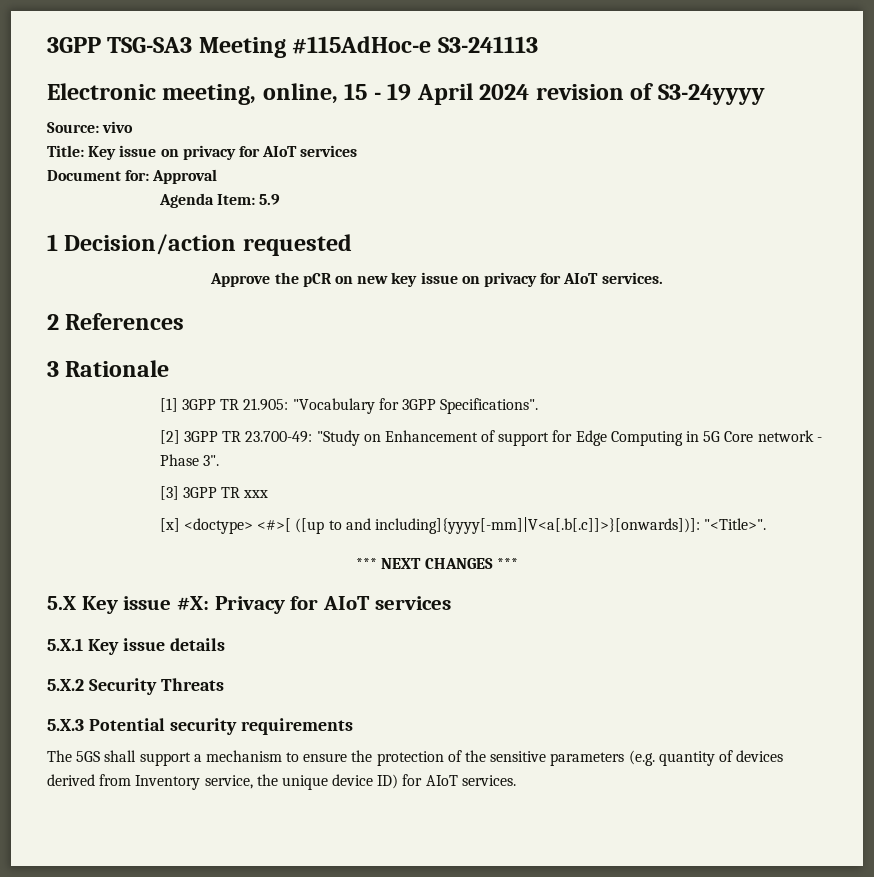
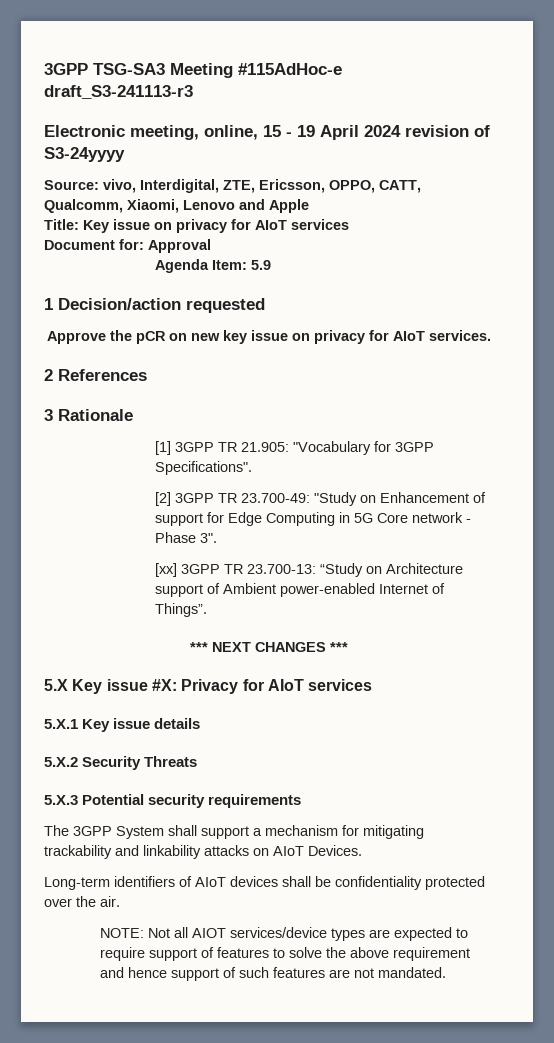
- 3GPP TSG-SA3 Meeting #115AdHoc-e S3-241113
+ 3GPP TSG-SA3 Meeting #115AdHoc-e draft_S3-241113-r3
- Source: vivo
+ Source: vivo, Interdigital, ZTE, Ericsson, OPPO, CATT, Qualcomm, Xiaomi, Lenovo and Apple
- [3] 3GPP TR xxx
- [x] <doctype> <#>[ ([up to and including]{yyyy[-mm]|V<a[.b[.c]]>}[onwards])]: "<Title>".
+ [xx] 3GPP TR 23.700-13: “Study on Architecture support of Ambient power-enabled Internet of Things”.
- The 5GS shall support a mechanism to ensure the protection of the sensitive parameters (e.g. quantity of devices derived from Inventory service, the unique device ID) for AIoT services.
+ The 3GPP System shall support a mechanism for mitigating trackability and linkability attacks on AIoT Devices.
+ Long-term identifiers of AIoT devices shall be confidentiality protected over the air.
+ NOTE: Not all AIOT services/device types are expected to require support of features to solve the above requirement and hence support of such features are not mandated.

